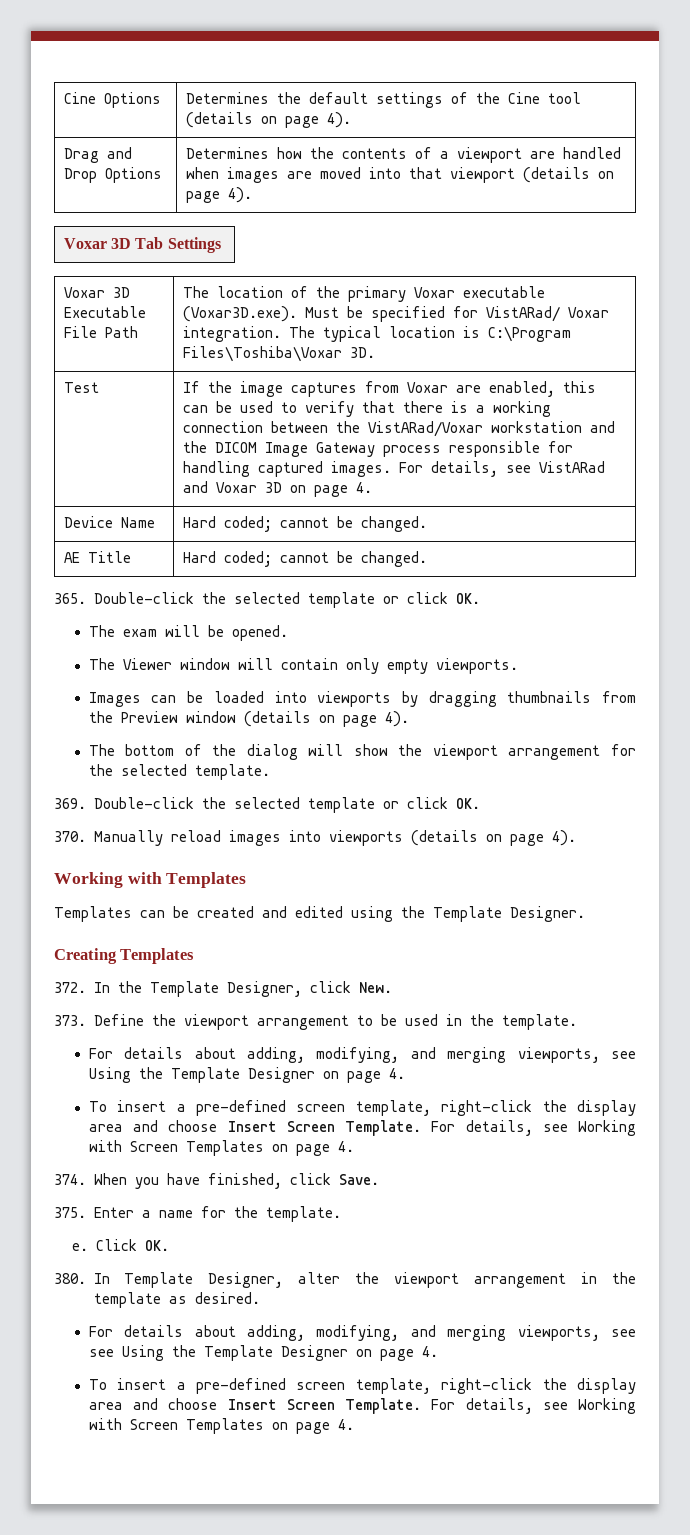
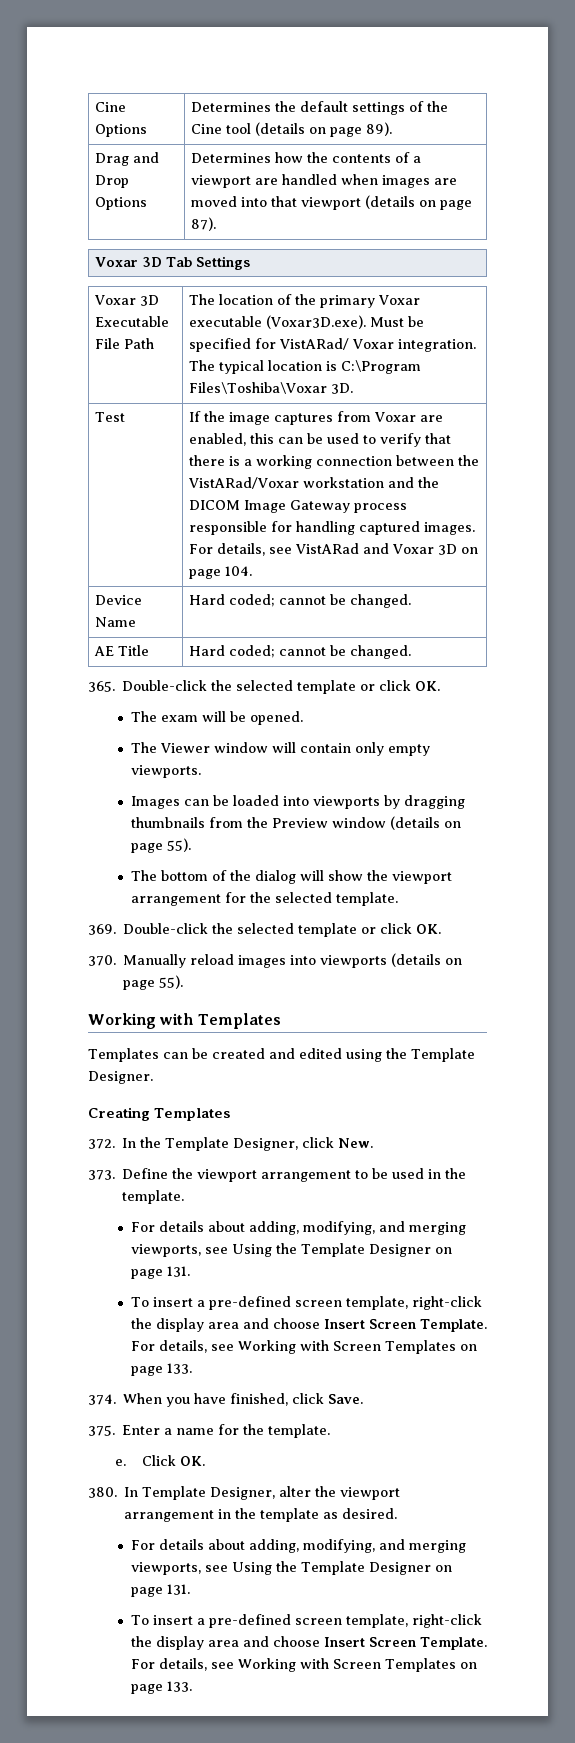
- Cine Options | Determines the default settings of the Cine tool (details on page 4).
+ Cine Options | Determines the default settings of the Cine tool (details on page 89).
- Drag and Drop Options | Determines how the contents of a viewport are handled when images are moved into that viewport (details on page 4).
+ Drag and Drop Options | Determines how the contents of a viewport are handled when images are moved into that viewport (details on page 87).
- For details, see VistARad and Voxar 3D on page 4.
+ For details, see VistARad and Voxar 3D on page 104.
- Images can be loaded into viewports by dragging thumbnails from the Preview window (details on page 4).
+ Images can be loaded into viewports by dragging thumbnails from the Preview window (details on page 55).
- 370. Manually reload images into viewports (details on page 4).
+ 370. Manually reload images into viewports (details on page 55).
  373. Define the viewport arrangement to be used in the template.
- For details about adding, modifying, and merging viewports, see Using the Template Designer on page 4.
- To insert a pre-defined screen template, right-click the display area and choose Insert Screen Template. For details, see Working with Screen Templates on page 4.
+ For details about adding, modifying, and merging viewports, see Using the Template Designer on page 131.
+ To insert a pre-defined screen template, right-click the display area and choose Insert Screen Template. For details, see Working with Screen Templates on page 133.
  380. In Template Designer, alter the viewport arrangement in the template as desired.
- For details about adding, modifying, and merging viewports, see see Using the Template Designer on page 4.
- To insert a pre-defined screen template, right-click the display area and choose Insert Screen Template. For details, see Working with Screen Templates on page 4.
+ For details about adding, modifying, and merging viewports, see Using the Template Designer on page 131.
+ To insert a pre-defined screen template, right-click the display area and choose Insert Screen Template. For details, see Working with Screen Templates on page 133.

